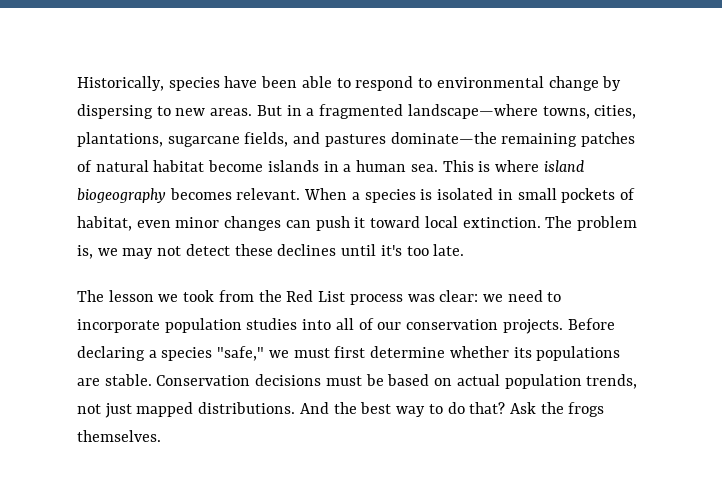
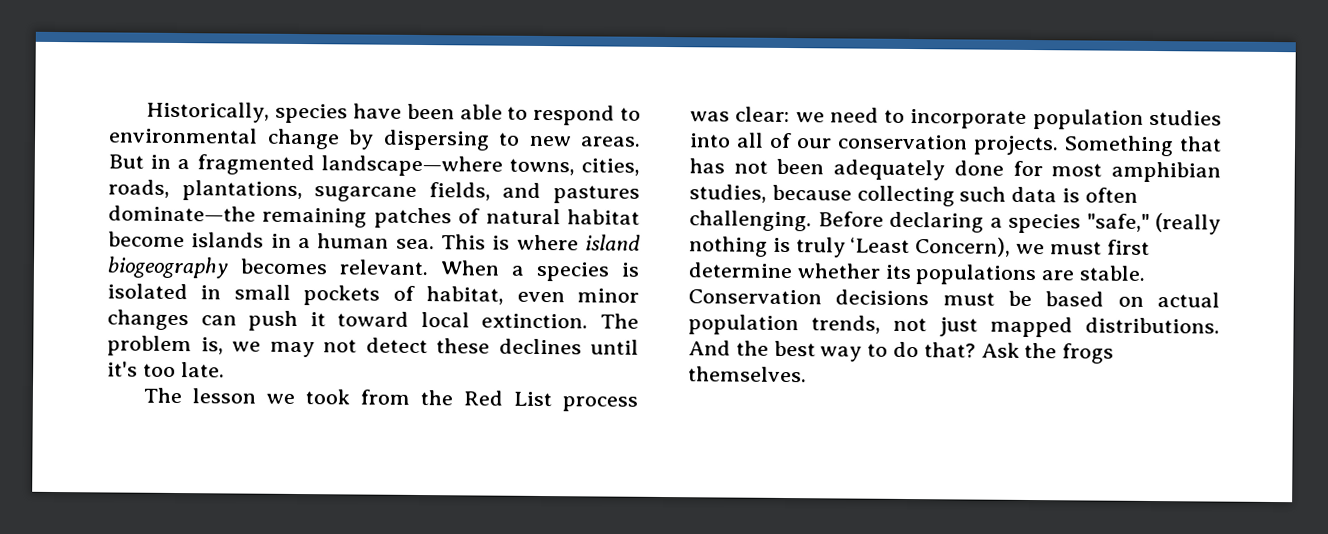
- But in a fragmented landscape—where towns, cities, plantations, sugarcane fields, and pastures dominate—the remaining patches of natural habitat become islands in a human sea.
+ But in a fragmented landscape—where towns, cities, roads, plantations, sugarcane fields, and pastures dominate—the remaining patches of natural habitat become islands in a human sea.
+ Something that has not been adequately done for most amphibian studies, because collecting such data is often challenging.
- Before declaring a species "safe," we must first determine whether its populations are stable.
+ Before declaring a species "safe," (really nothing is truly ‘Least Concern), we must first determine whether its populations are stable.

